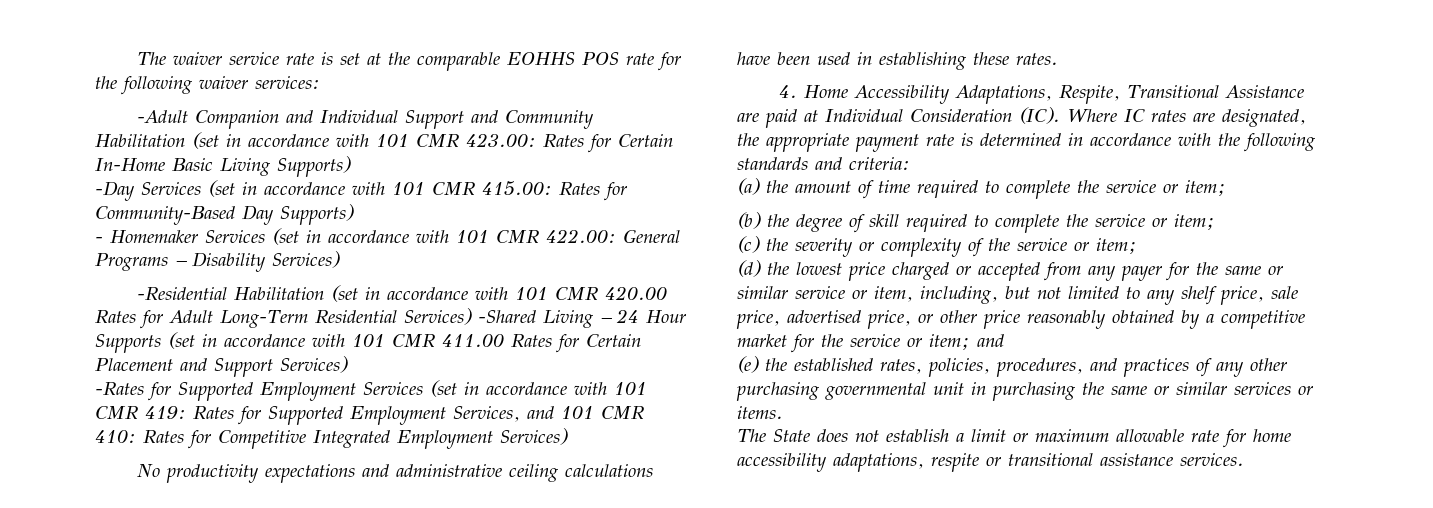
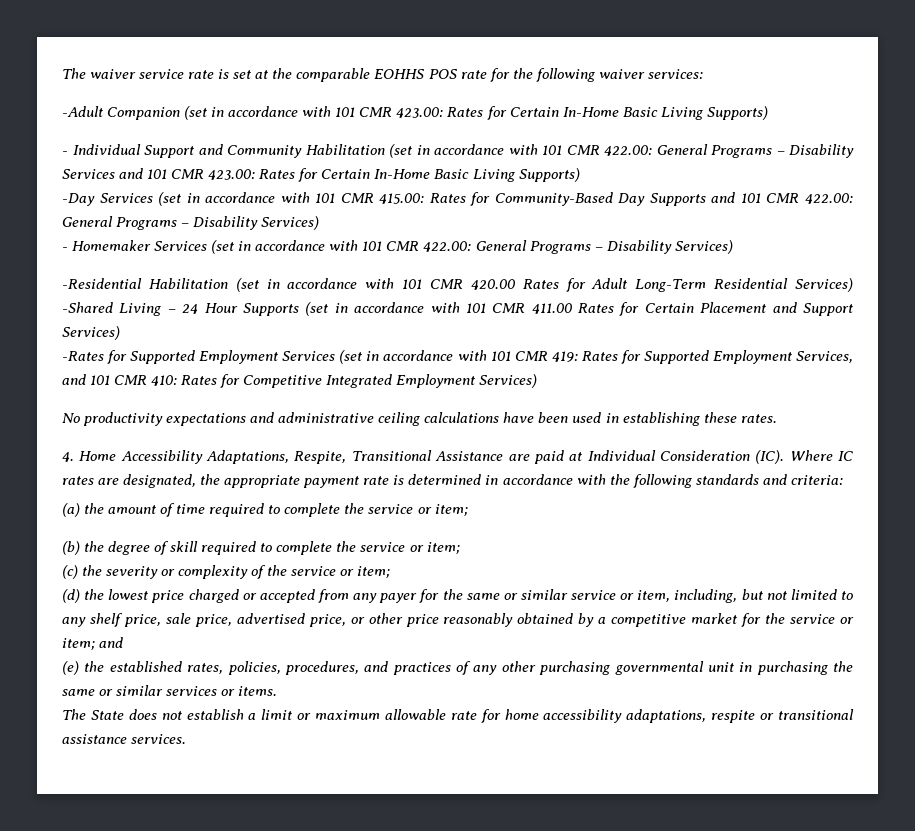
- -Adult Companion and Individual Support and Community Habilitation (set in accordance with 101 CMR 423.00: Rates for Certain In-Home Basic Living Supports)
+ -Adult Companion (set in accordance with 101 CMR 423.00: Rates for Certain In-Home Basic Living Supports)
+ - Individual Support and Community Habilitation (set in accordance with 101 CMR 422.00: General Programs – Disability Services and 101 CMR 423.00: Rates for Certain In-Home Basic Living Supports)
- -Day Services (set in accordance with 101 CMR 415.00: Rates for Community-Based Day Supports)
+ -Day Services (set in accordance with 101 CMR 415.00: Rates for Community-Based Day Supports and 101 CMR 422.00: General Programs – Disability Services)

